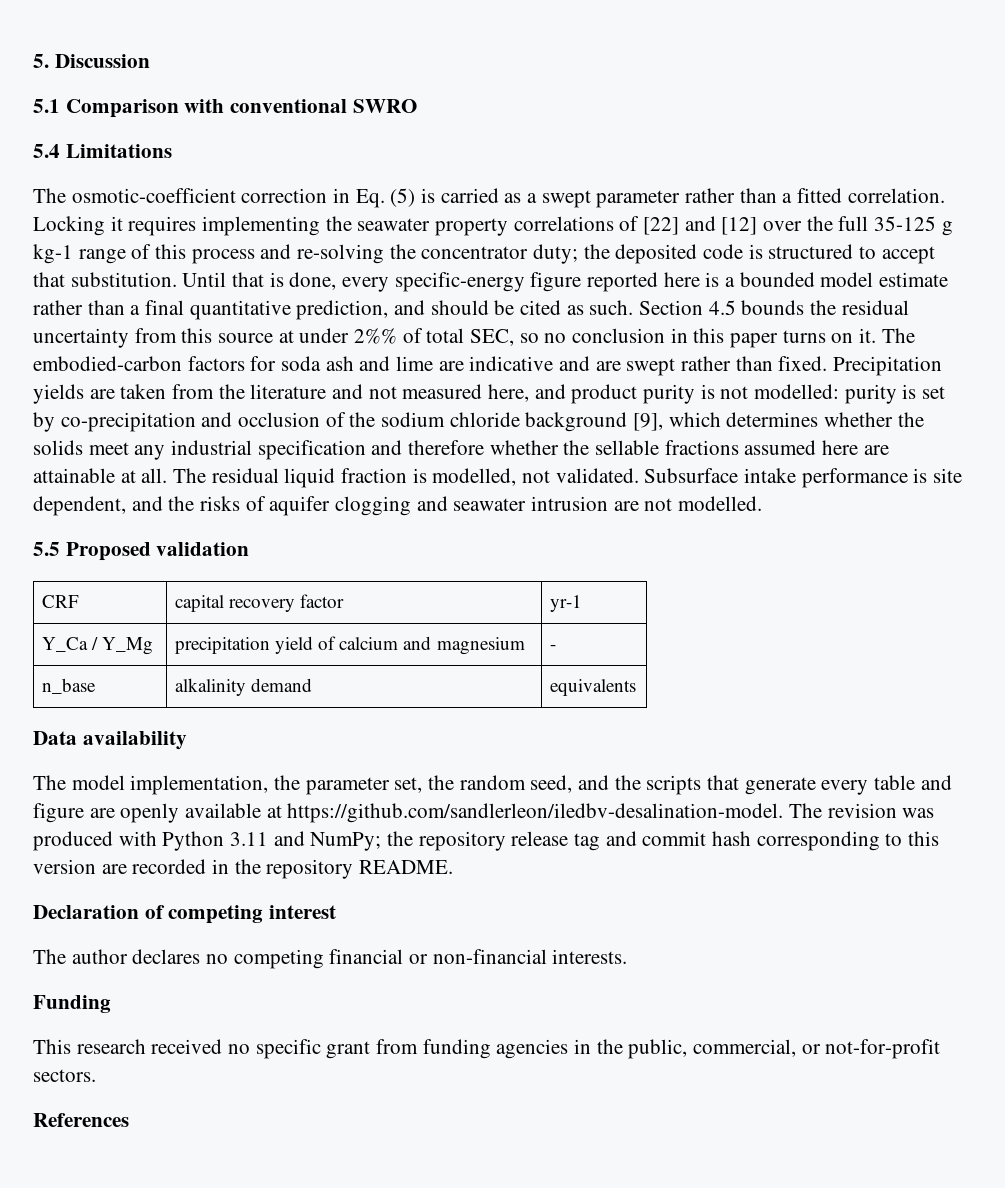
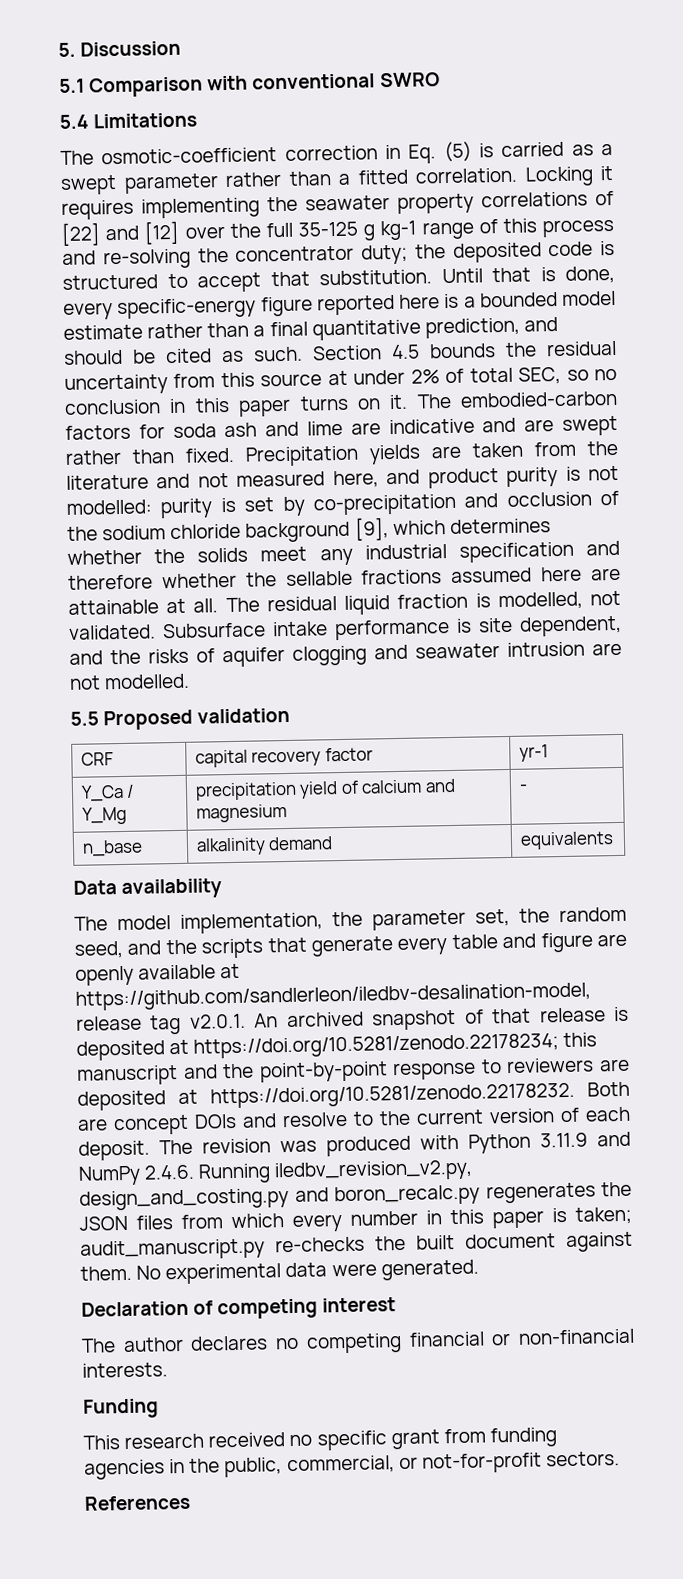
- Section 4.5 bounds the residual uncertainty from this source at under 2%% of total SEC, so no conclusion in this paper turns on it.
+ Section 4.5 bounds the residual uncertainty from this source at under 2% of total SEC, so no conclusion in this paper turns on it.
- The model implementation, the parameter set, the random seed, and the scripts that generate every table and figure are openly available at https://github.com/sandlerleon/iledbv-desalination-model. The revision was produced with Python 3.11 and NumPy; the repository release tag and commit hash corresponding to this version are recorded in the repository README.
+ The model implementation, the parameter set, the random seed, and the scripts that generate every table and figure are openly available at https://github.com/sandlerleon/iledbv-desalination-model, release tag v2.0.1. An archived snapshot of that release is deposited at https://doi.org/10.5281/zenodo.22178234; this manuscript and the point-by-point response to reviewers are deposited at https://doi.org/10.5281/zenodo.22178232. Both are concept DOIs and resolve to the current version of each deposit. The revision was produced with Python 3.11.9 and NumPy 2.4.6. Running iledbv_revision_v2.py, design_and_costing.py and boron_recalc.py regenerates the JSON files from which every number in this paper is taken; audit_manuscript.py re-checks the built document against them. No experimental data were generated.

